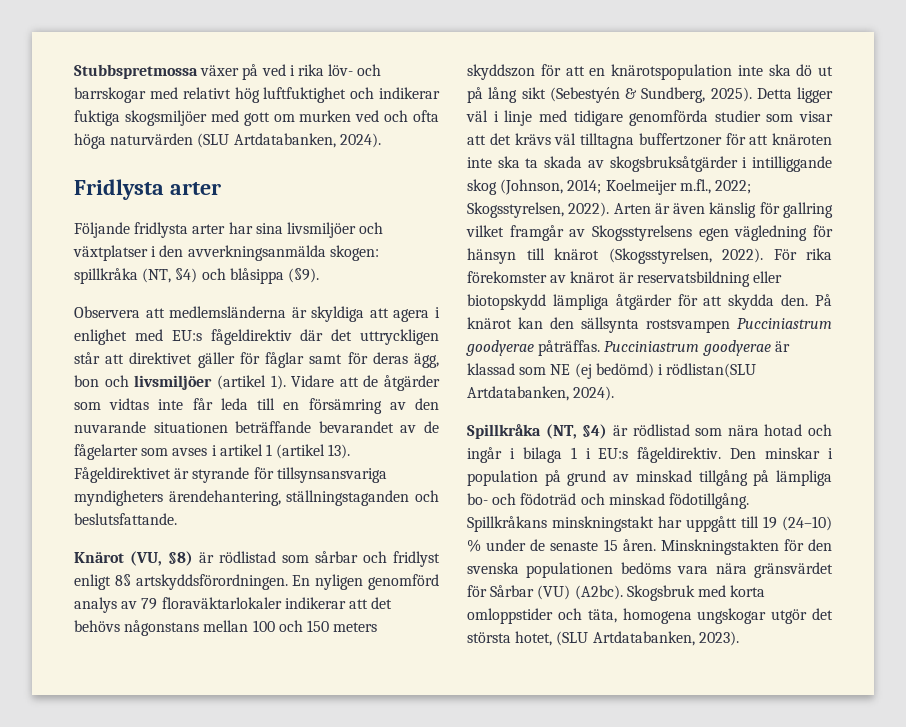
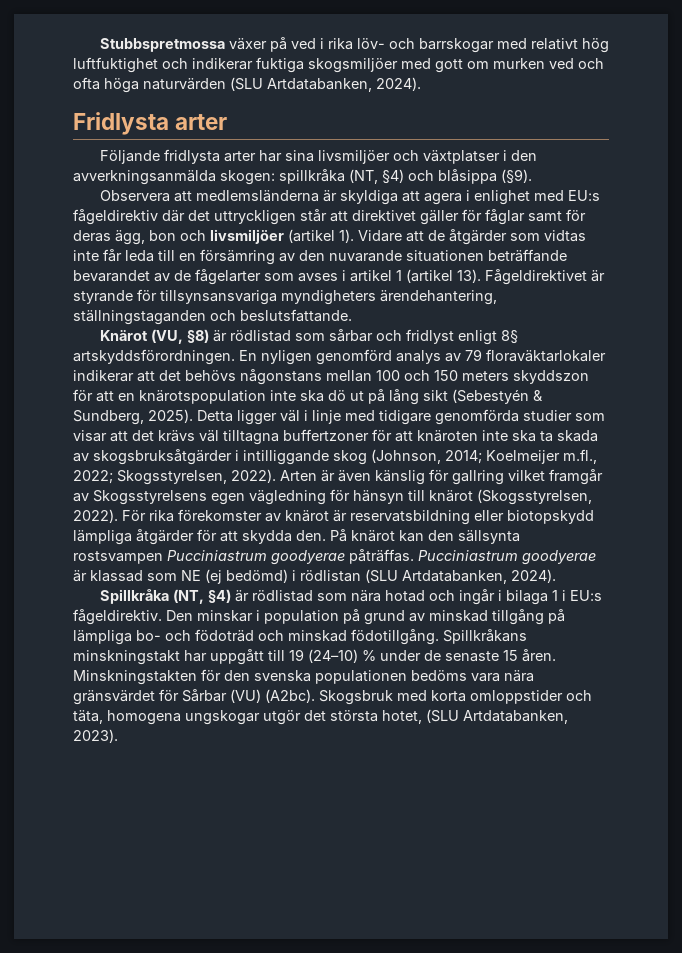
- Pucciniastrum goodyerae är klassad som NE (ej bedömd) i rödlistan(SLU Artdatabanken, 2024).
+ Pucciniastrum goodyerae är klassad som NE (ej bedömd) i rödlistan (SLU Artdatabanken, 2024).

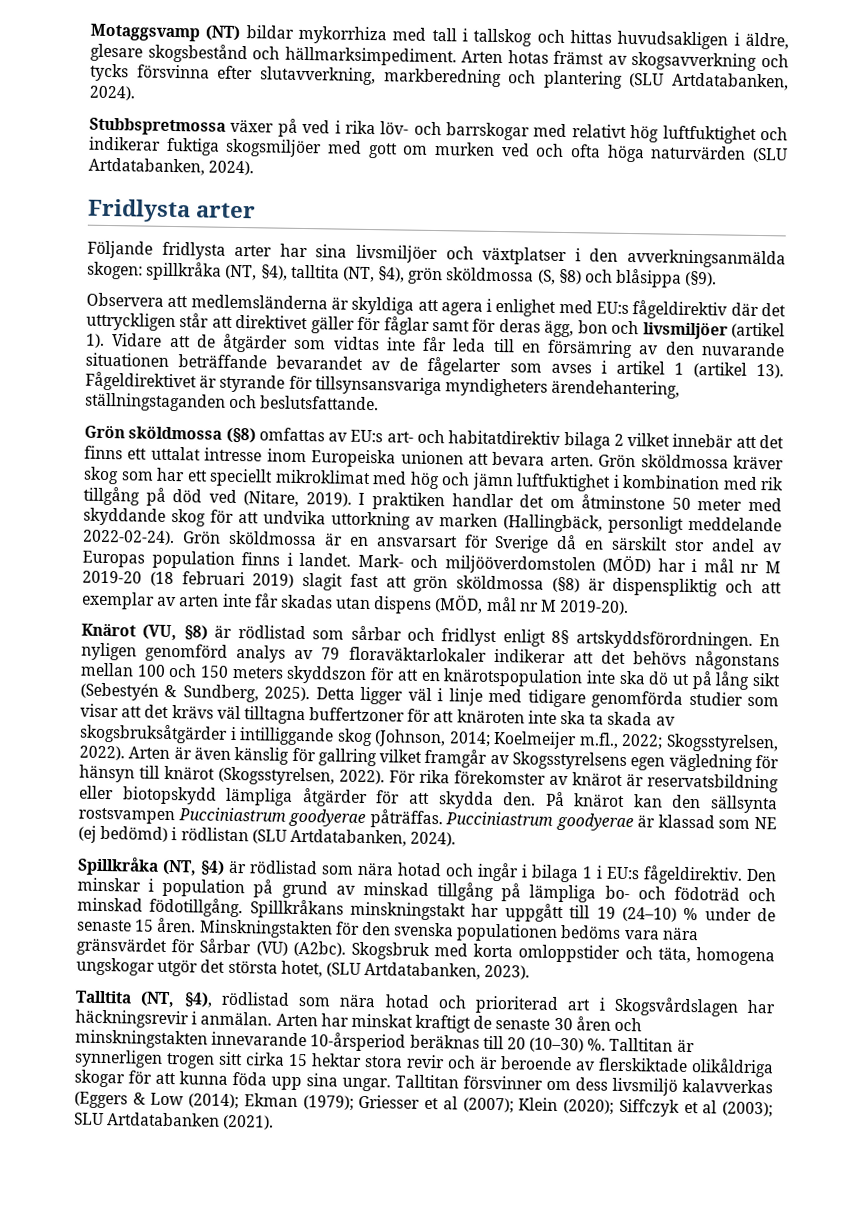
+ Motaggsvamp (NT) bildar mykorrhiza med tall i tallskog och hittas huvudsakligen i äldre, glesare skogsbestånd och hällmarksimpediment. Arten hotas främst av skogsavverkning och tycks försvinna efter slutavverkning, markberedning och plantering (SLU Artdatabanken, 2024).
- Följande fridlysta arter har sina livsmiljöer och växtplatser i den avverkningsanmälda skogen: spillkråka (NT, §4) och blåsippa (§9).
+ Följande fridlysta arter har sina livsmiljöer och växtplatser i den avverkningsanmälda skogen: spillkråka (NT, §4), talltita (NT, §4), grön sköldmossa (S, §8) och blåsippa (§9).
+ Grön sköldmossa (§8) omfattas av EU:s art- och habitatdirektiv bilaga 2 vilket innebär att det finns ett uttalat intresse inom Europeiska unionen att bevara arten. Grön sköldmossa kräver skog som har ett speciellt mikroklimat med hög och jämn luftfuktighet i kombination med rik tillgång på död ved (Nitare, 2019). I praktiken handlar det om åtminstone 50 meter med skyddande skog för att undvika uttorkning av marken (Hallingbäck, personligt meddelande 2022-02-24). Grön sköldmossa är en ansvarsart för Sverige då en särskilt stor andel av Europas population finns i landet. Mark- och miljööverdomstolen (MÖD) har i mål nr M 2019-20 (18 februari 2019) slagit fast att grön sköldmossa (§8) är dispenspliktig och att exemplar av arten inte får skadas utan dispens (MÖD, mål nr M 2019-20).
+ Talltita (NT, §4), rödlistad som nära hotad och prioriterad art i Skogsvårdslagen har häckningsrevir i anmälan. Arten har minskat kraftigt de senaste 30 åren och minskningstakten innevarande 10-årsperiod beräknas till 20 (10–30) %. Talltitan är synnerligen trogen sitt cirka 15 hektar stora revir och är beroende av flerskiktade olikåldriga skogar för att kunna föda upp sina ungar. Talltitan försvinner om dess livsmiljö kalavverkas (Eggers & Low (2014); Ekman (1979); Griesser et al (2007); Klein (2020); Siffczyk et al (2003); SLU Artdatabanken (2021).

